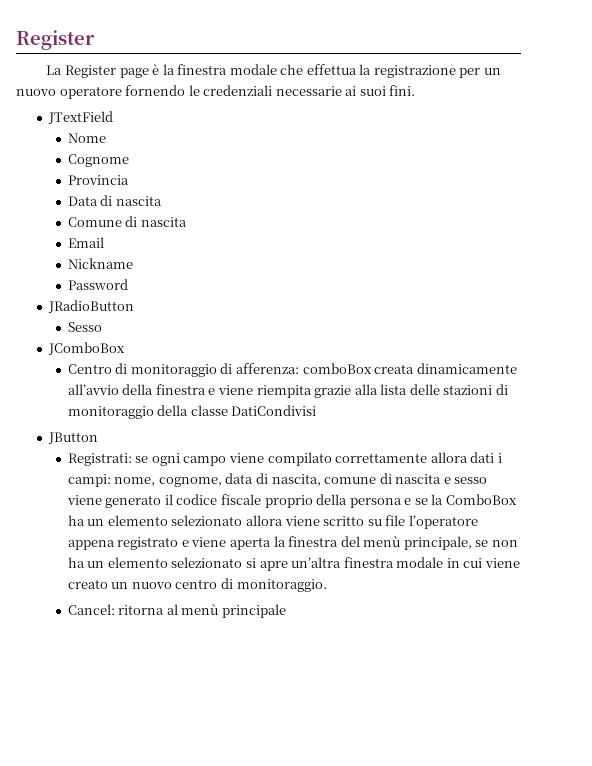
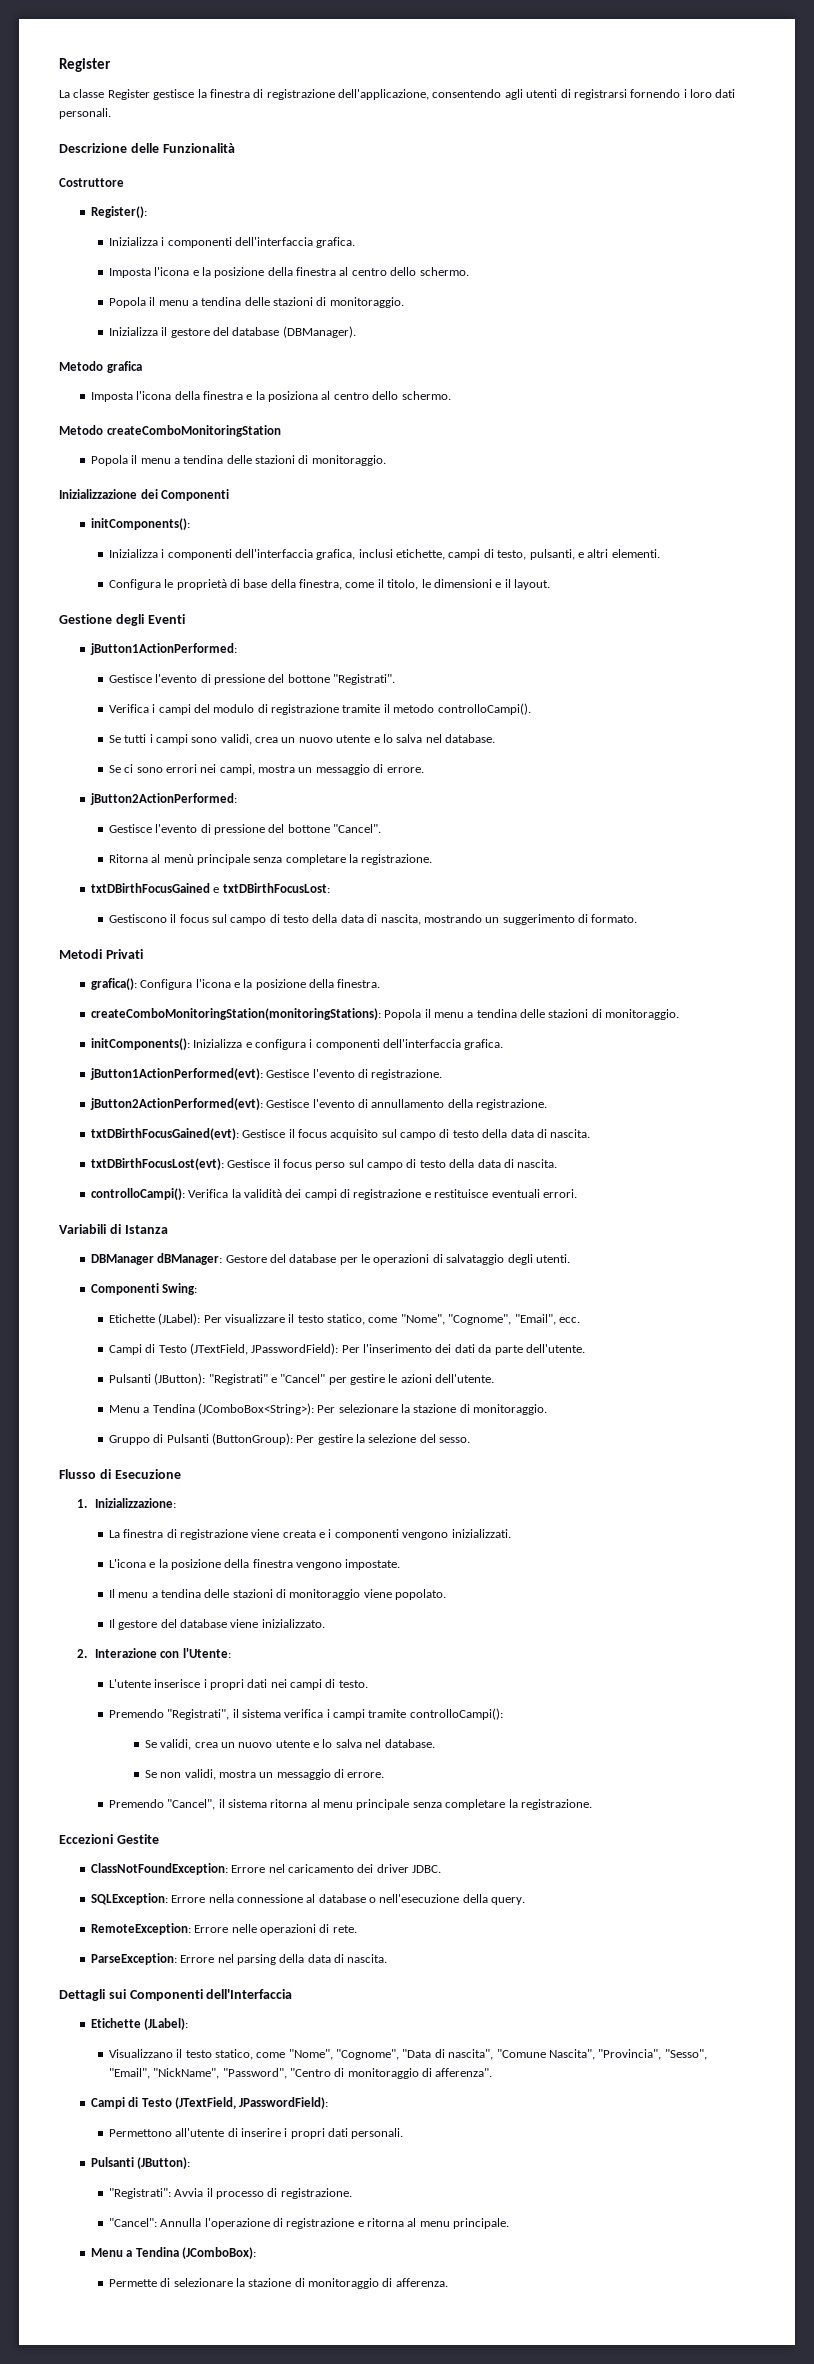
- La Register page è la finestra modale che effettua la registrazione per un nuovo operatore fornendo le credenziali necessarie ai suoi fini.
- JTextField
- Nome
- Cognome
- Provincia
- Data di nascita
- Comune di nascita
- Email
- Nickname
- Password
- JRadioButton
- Sesso
- JComboBox
- Centro di monitoraggio di afferenza: comboBox creata dinamicamente all’avvio della finestra e viene riempita grazie alla lista delle stazioni di monitoraggio della classe DatiCondivisi
- JButton
- Registrati: se ogni campo viene compilato correttamente allora dati i campi: nome, cognome, data di nascita, comune di nascita e sesso viene generato il codice fiscale proprio della persona e se la ComboBox ha un elemento selezionato allora viene scritto su file l’operatore appena registrato e viene aperta la finestra del menù principale, se non ha un elemento selezionato si apre un’altra finestra modale in cui viene creato un nuovo centro di monitoraggio.
- Cancel: ritorna al menù principale
+ La classe Register gestisce la finestra di registrazione dell'applicazione, consentendo agli utenti di registrarsi fornendo i loro dati personali.
+ Descrizione delle Funzionalità
+ Costruttore
+ Register():
+ Inizializza i componenti dell'interfaccia grafica.
+ Imposta l'icona e la posizione della finestra al centro dello schermo.
+ Popola il menu a tendina delle stazioni di monitoraggio.
+ Inizializza il gestore del database (DBManager).
+ Metodo grafica
+ Imposta l'icona della finestra e la posiziona al centro dello schermo.
+ Metodo createComboMonitoringStation
+ Popola il menu a tendina delle stazioni di monitoraggio.
+ Inizializzazione dei Componenti
+ initComponents():
+ Inizializza i componenti dell'interfaccia grafica, inclusi etichette, campi di testo, pulsanti, e altri elementi.
+ Configura le proprietà di base della finestra, come il titolo, le dimensioni e il layout.
+ Gestione degli Eventi
+ jButton1ActionPerformed:
+ Gestisce l'evento di pressione del bottone "Registrati".
+ Verifica i campi del modulo di registrazione tramite il metodo controlloCampi().
+ Se tutti i campi sono validi, crea un nuovo utente e lo salva nel database.
+ Se ci sono errori nei campi, mostra un messaggio di errore.
+ jButton2ActionPerformed:
+ Gestisce l'evento di pressione del bottone "Cancel".
+ Ritorna al menù principale senza completare la registrazione.
+ txtDBirthFocusGained e txtDBirthFocusLost:
+ Gestiscono il focus sul campo di testo della data di nascita, mostrando un suggerimento di formato.
+ Metodi Privati
+ grafica(): Configura l'icona e la posizione della finestra.
+ createComboMonitoringStation(monitoringStations): Popola il menu a tendina delle stazioni di monitoraggio.
+ initComponents(): Inizializza e configura i componenti dell'interfaccia grafica.
+ jButton1ActionPerformed(evt): Gestisce l'evento di registrazione.
+ jButton2ActionPerformed(evt): Gestisce l'evento di annullamento della registrazione.
+ txtDBirthFocusGained(evt): Gestisce il focus acquisito sul campo di testo della data di nascita.
+ txtDBirthFocusLost(evt): Gestisce il focus perso sul campo di testo della data di nascita.
+ controlloCampi(): Verifica la validità dei campi di registrazione e restituisce eventuali errori.
+ Variabili di Istanza
+ DBManager dBManager: Gestore del database per le operazioni di salvataggio degli utenti.
+ Componenti Swing:
+ Etichette (JLabel): Per visualizzare il testo statico, come "Nome", "Cognome", "Email", ecc.
+ Campi di Testo (JTextField, JPasswordField): Per l'inserimento dei dati da parte dell'utente.
+ Pulsanti (JButton): "Registrati" e "Cancel" per gestire le azioni dell'utente.
+ Menu a Tendina (JComboBox<String>): Per selezionare la stazione di monitoraggio.
+ Gruppo di Pulsanti (ButtonGroup): Per gestire la selezione del sesso.
+ Flusso di Esecuzione
+ 1. Inizializzazione:
+ La finestra di registrazione viene creata e i componenti vengono inizializzati.
+ L'icona e la posizione della finestra vengono impostate.
+ Il menu a tendina delle stazioni di monitoraggio viene popolato.
+ Il gestore del database viene inizializzato.
+ 2. Interazione con l'Utente:
+ L'utente inserisce i propri dati nei campi di testo.
+ Premendo "Registrati", il sistema verifica i campi tramite controlloCampi():
+ Se validi, crea un nuovo utente e lo salva nel database.
+ Se non validi, mostra un messaggio di errore.
+ Premendo "Cancel", il sistema ritorna al menu principale senza completare la registrazione.
+ Eccezioni Gestite
+ ClassNotFoundException: Errore nel caricamento dei driver JDBC.
+ SQLException: Errore nella connessione al database o nell'esecuzione della query.
+ RemoteException: Errore nelle operazioni di rete.
+ ParseException: Errore nel parsing della data di nascita.
+ Dettagli sui Componenti dell'Interfaccia
+ Etichette (JLabel):
+ Visualizzano il testo statico, come "Nome", "Cognome", "Data di nascita", "Comune Nascita", "Provincia", "Sesso", "Email", "NickName", "Password", "Centro di monitoraggio di afferenza".
+ Campi di Testo (JTextField, JPasswordField):
+ Permettono all'utente di inserire i propri dati personali.
+ Pulsanti (JButton):
+ "Registrati": Avvia il processo di registrazione.
+ "Cancel": Annulla l'operazione di registrazione e ritorna al menu principale.
+ Menu a Tendina (JComboBox):
+ Permette di selezionare la stazione di monitoraggio di afferenza.

